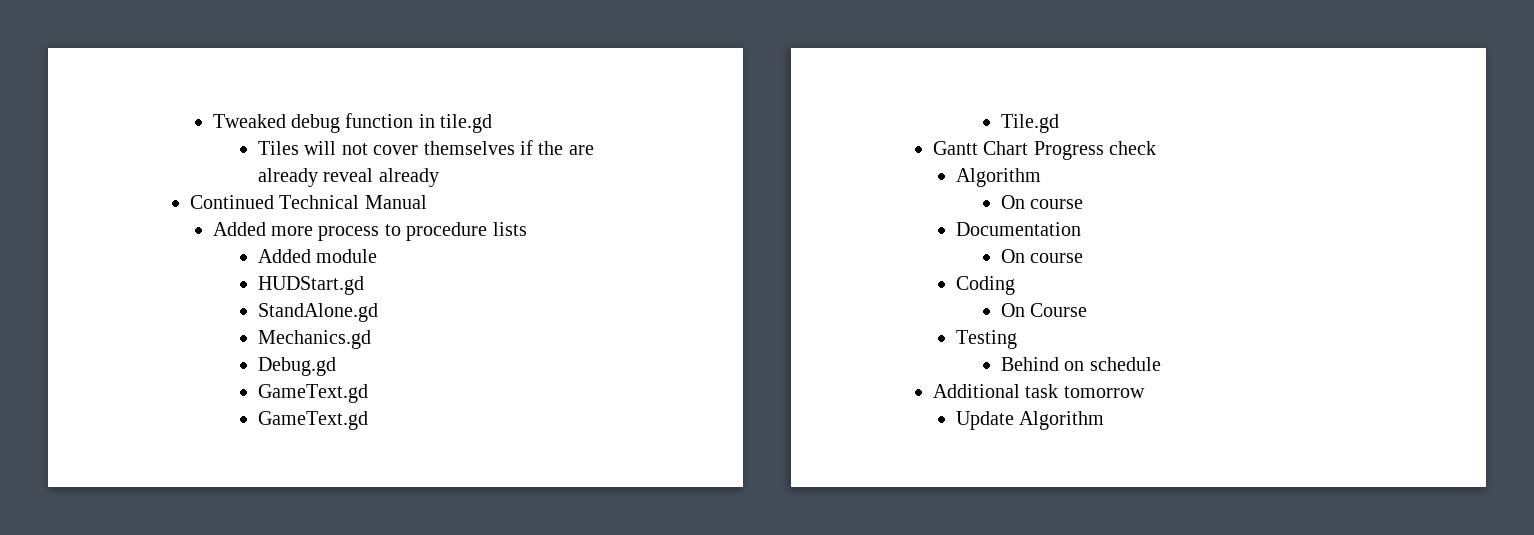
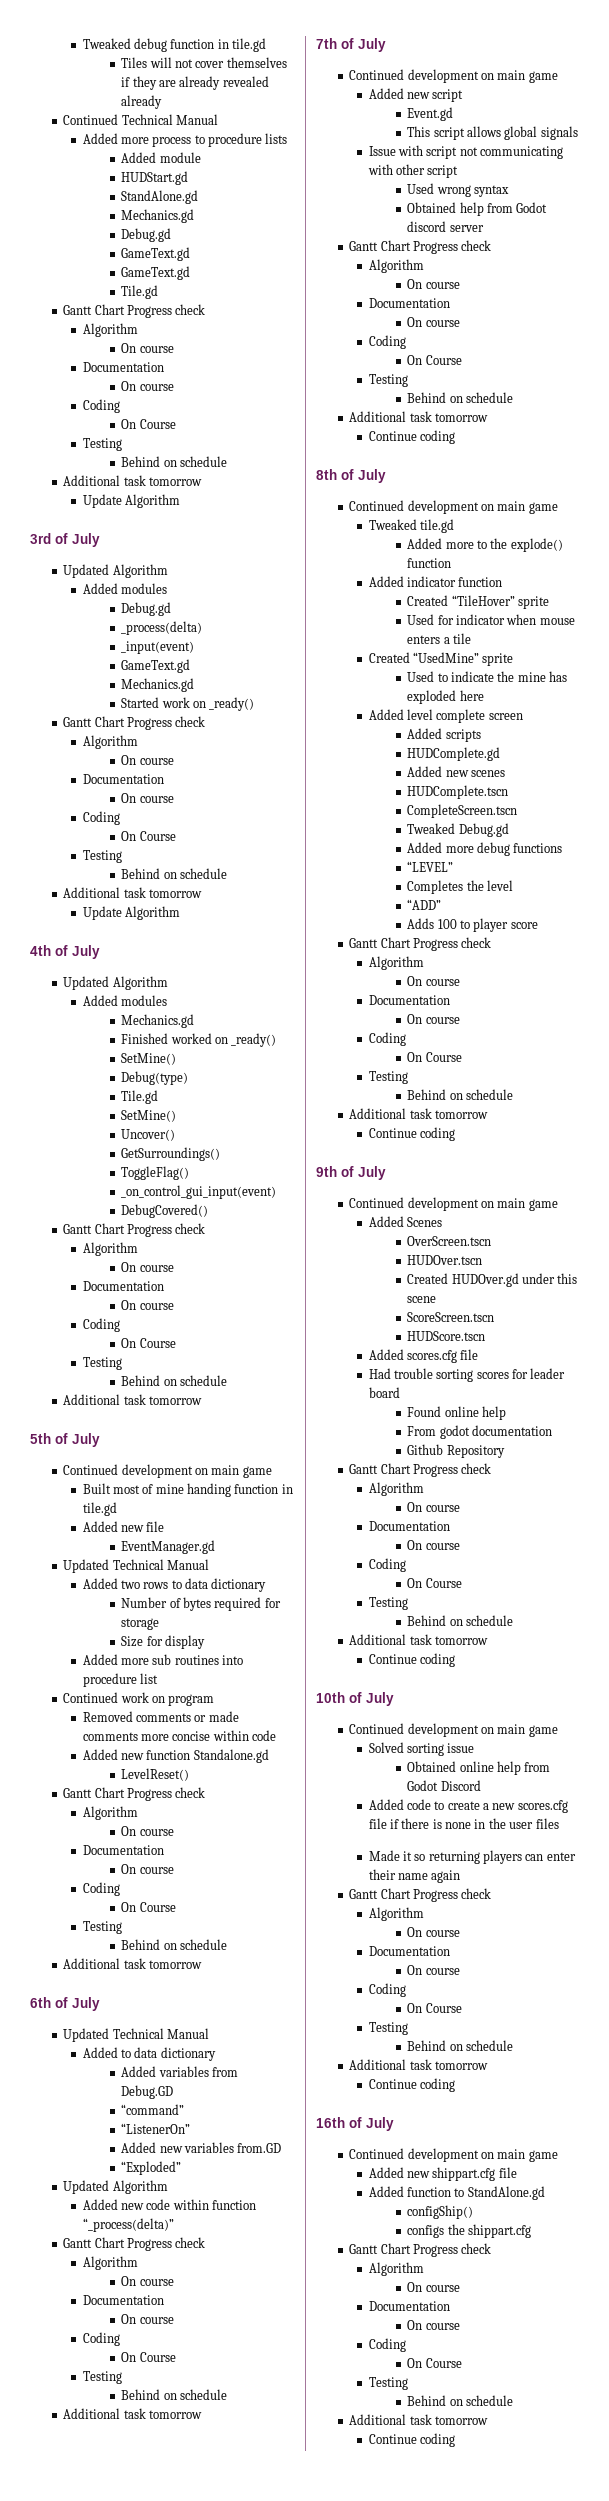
- Tiles will not cover themselves if the are already reveal already
+ Tiles will not cover themselves if they are already revealed already
+ 3rd of July
+ Updated Algorithm
+ Added modules
+ Debug.gd
+ _process(delta)
+ _input(event)
+ GameText.gd
+ Mechanics.gd
+ Started work on _ready()
+ Gantt Chart Progress check
+ Algorithm
+ On course
+ Documentation
+ On course
+ Coding
+ On Course
+ Testing
+ Behind on schedule
+ Additional task tomorrow
+ Update Algorithm
+ 4th of July
+ Updated Algorithm
+ Added modules
+ Mechanics.gd
+ Finished worked on _ready()
+ SetMine()
+ Debug(type)
+ Tile.gd
+ SetMine()
+ Uncover()
+ GetSurroundings()
+ ToggleFlag()
+ _on_control_gui_input(event)
+ DebugCovered()
+ Gantt Chart Progress check
+ Algorithm
+ On course
+ Documentation
+ On course
+ Coding
+ On Course
+ Testing
+ Behind on schedule
+ Additional task tomorrow
+ 5th of July
+ Continued development on main game
+ Built most of mine handing function in tile.gd
+ Added new file
+ EventManager.gd
+ Updated Technical Manual
+ Added two rows to data dictionary
+ Number of bytes required for storage
+ Size for display
+ Added more sub routines into procedure list
+ Continued work on program
+ Removed comments or made comments more concise within code
+ Added new function Standalone.gd
+ LevelReset()
+ Gantt Chart Progress check
+ Algorithm
+ On course
+ Documentation
+ On course
+ Coding
+ On Course
+ Testing
+ Behind on schedule
+ Additional task tomorrow
+ 6th of July
+ Updated Technical Manual
+ Added to data dictionary
+ Added variables from Debug.GD
+ “command”
+ “ListenerOn”
+ Added new variables from.GD
+ “Exploded”
+ Updated Algorithm
+ Added new code within function “_process(delta)”
+ Gantt Chart Progress check
+ Algorithm
+ On course
+ Documentation
+ On course
+ Coding
+ On Course
+ Testing
+ Behind on schedule
+ Additional task tomorrow
+ 7th of July
+ Continued development on main game
+ Added new script
+ Event.gd
+ This script allows global signals
+ Issue with script not communicating with other script
+ Used wrong syntax
+ Obtained help from Godot discord server
+ Gantt Chart Progress check
+ Algorithm
+ On course
+ Documentation
+ On course
+ Coding
+ On Course
+ Testing
+ Behind on schedule
+ Additional task tomorrow
+ Continue coding
+ 8th of July
+ Continued development on main game
+ Tweaked tile.gd
+ Added more to the explode() function
+ Added indicator function
+ Created “TileHover” sprite
+ Used for indicator when mouse enters a tile
+ Created “UsedMine” sprite
+ Used to indicate the mine has exploded here
+ Added level complete screen
+ Added scripts
+ HUDComplete.gd
+ Added new scenes
+ HUDComplete.tscn
+ CompleteScreen.tscn
+ Tweaked Debug.gd
+ Added more debug functions
+ “LEVEL”
+ Completes the level
+ “ADD”
+ Adds 100 to player score
+ Gantt Chart Progress check
+ Algorithm
+ On course
+ Documentation
+ On course
+ Coding
+ On Course
+ Testing
+ Behind on schedule
+ Additional task tomorrow
+ Continue coding
+ 9th of July
+ Continued development on main game
+ Added Scenes
+ OverScreen.tscn
+ HUDOver.tscn
+ Created HUDOver.gd under this scene
+ ScoreScreen.tscn
+ HUDScore.tscn
+ Added scores.cfg file
+ Had trouble sorting scores for leader board
+ Found online help
+ From godot documentation
+ Github Repository
+ Gantt Chart Progress check
+ Algorithm
+ On course
+ Documentation
+ On course
+ Coding
+ On Course
+ Testing
+ Behind on schedule
+ Additional task tomorrow
+ Continue coding
+ 10th of July
+ Continued development on main game
+ Solved sorting issue
+ Obtained online help from Godot Discord
+ Added code to create a new scores.cfg file if there is none in the user files
+ Made it so returning players can enter their name again
+ Gantt Chart Progress check
+ Algorithm
+ On course
+ Documentation
+ On course
+ Coding
+ On Course
+ Testing
+ Behind on schedule
+ Additional task tomorrow
+ Continue coding
+ 16th of July
+ Continued development on main game
+ Added new shippart.cfg file
+ Added function to StandAlone.gd
+ configShip()
+ configs the shippart.cfg
+ Gantt Chart Progress check
+ Algorithm
+ On course
+ Documentation
+ On course
+ Coding
+ On Course
+ Testing
+ Behind on schedule
+ Additional task tomorrow
+ Continue coding

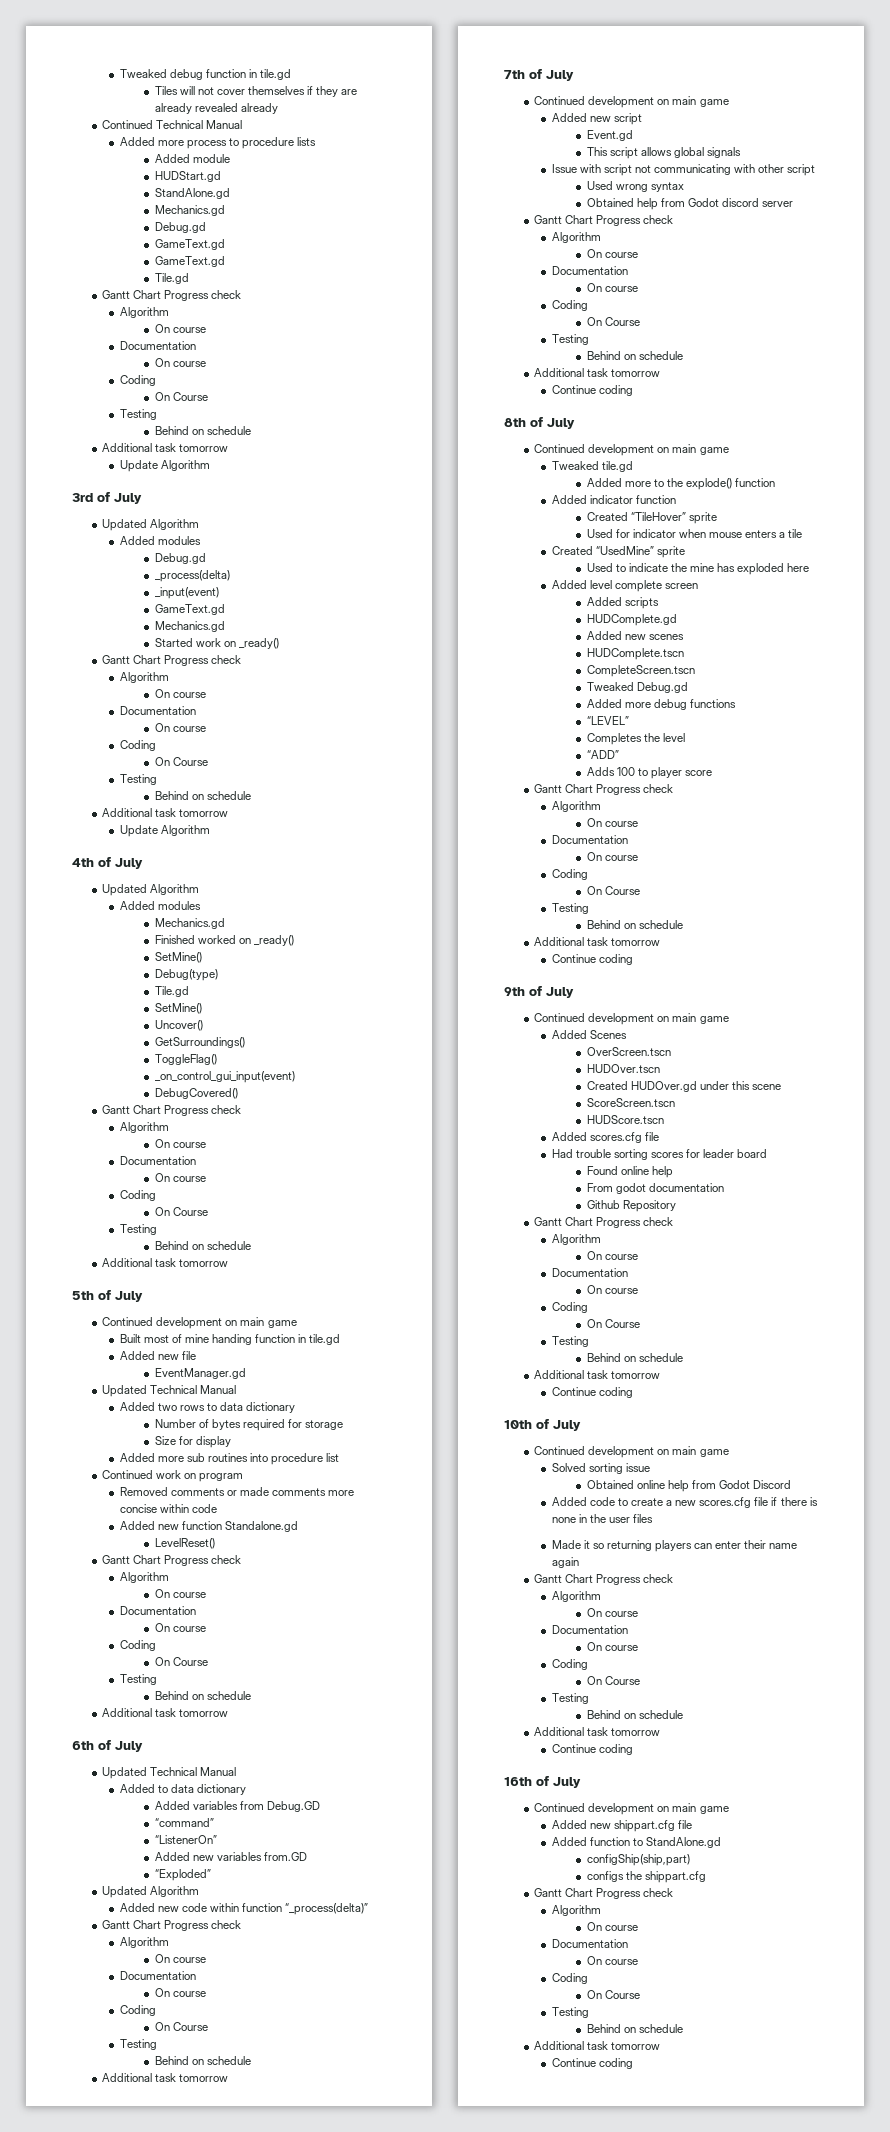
- configShip()
+ configShip(ship,part)

